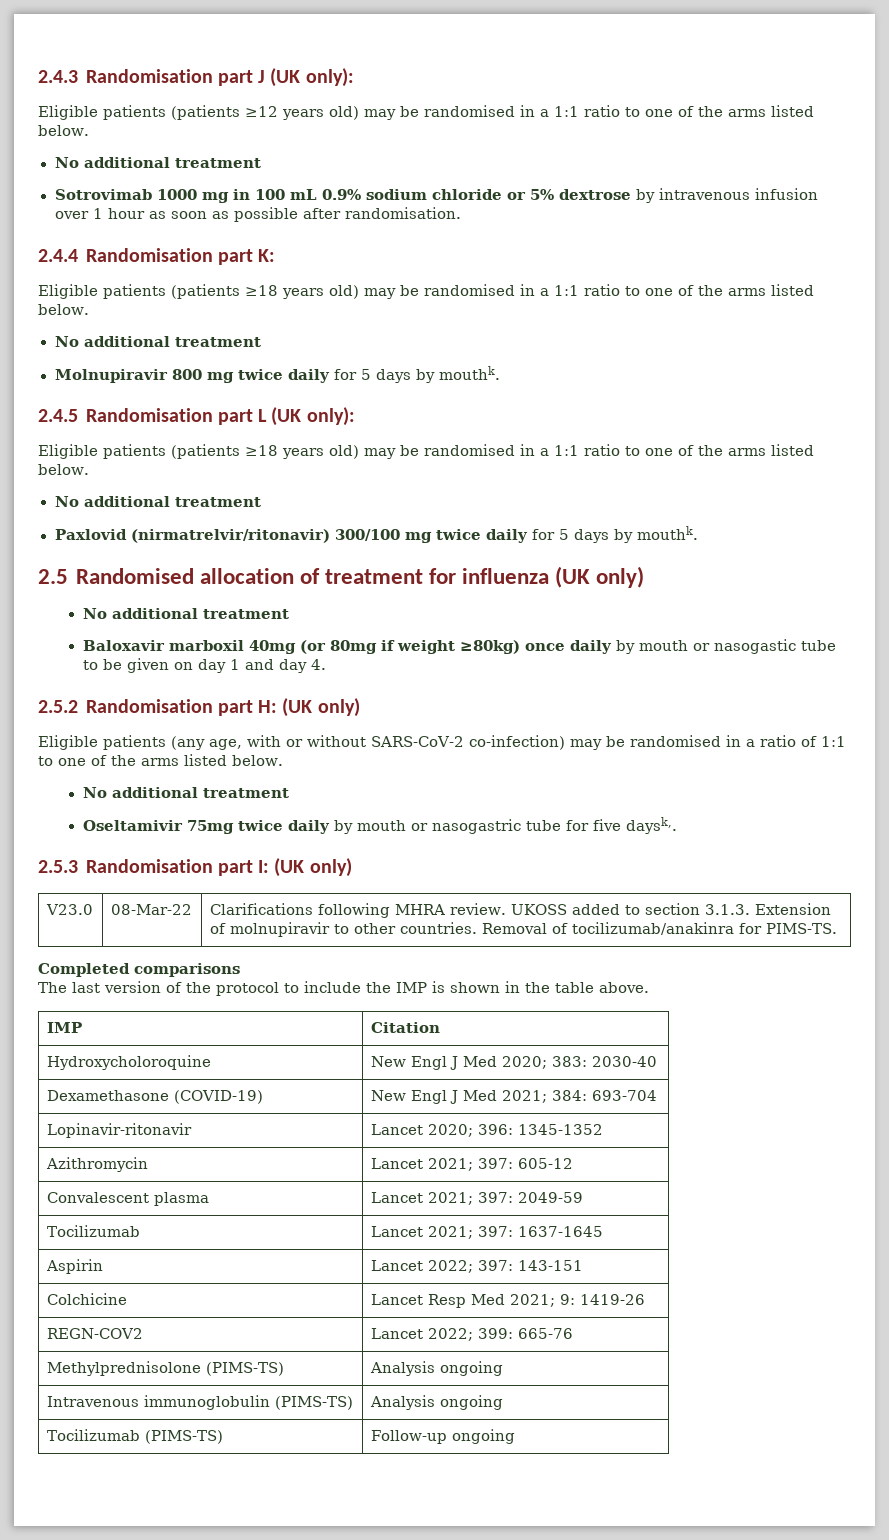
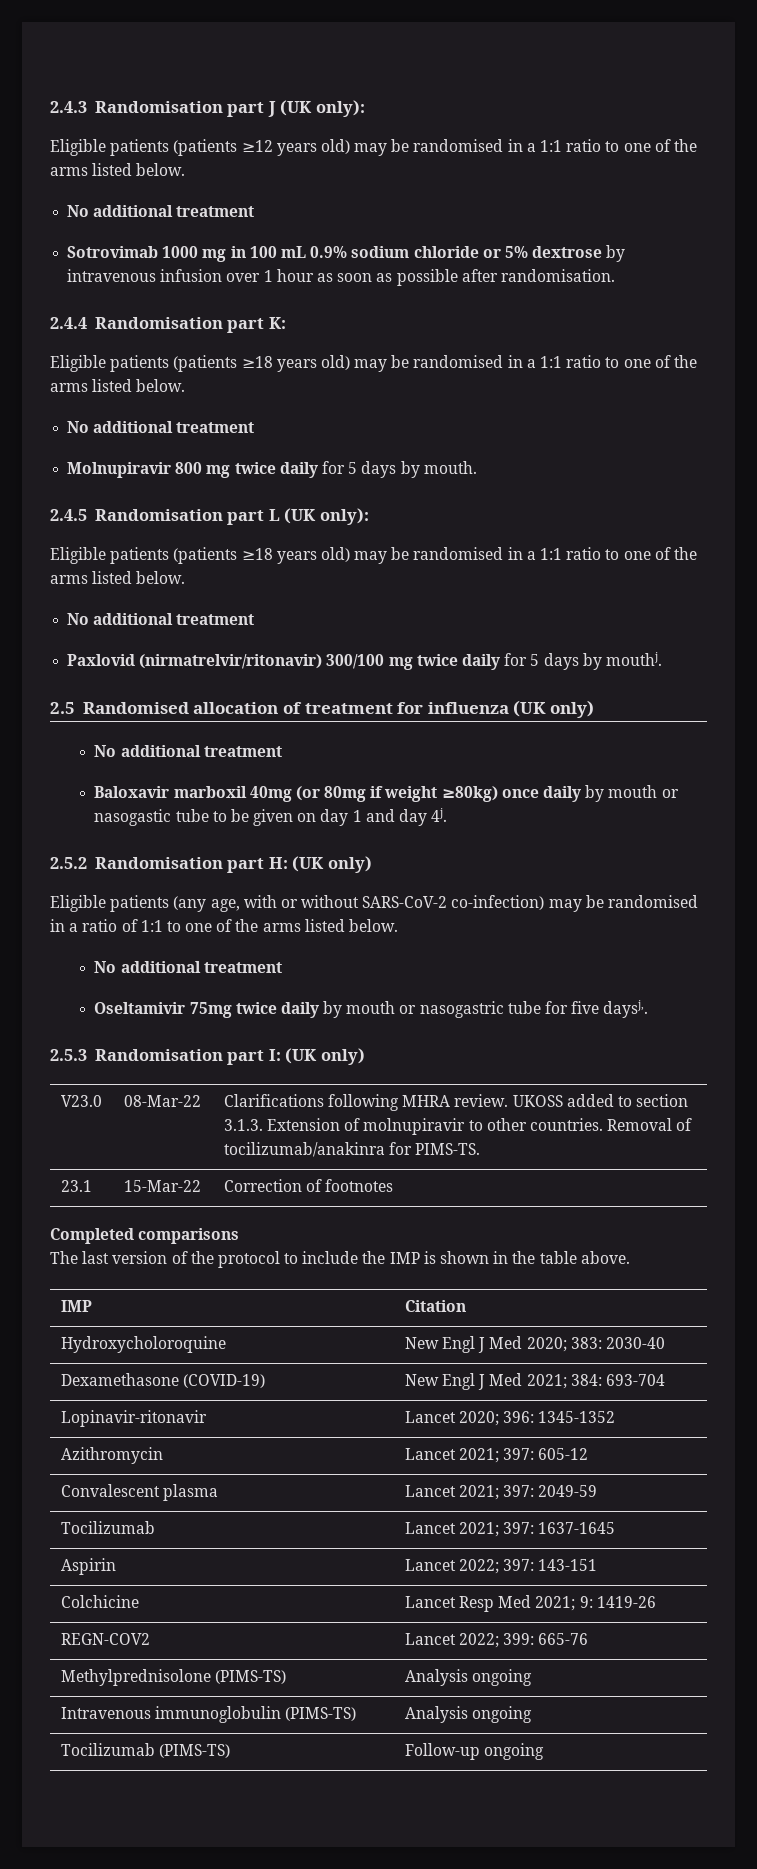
- Molnupiravir 800 mg twice daily for 5 days by mouthk.
+ Molnupiravir 800 mg twice daily for 5 days by mouth.
- Paxlovid (nirmatrelvir/ritonavir) 300/100 mg twice daily for 5 days by mouthk.
+ Paxlovid (nirmatrelvir/ritonavir) 300/100 mg twice daily for 5 days by mouthj.
- Baloxavir marboxil 40mg (or 80mg if weight ≥80kg) once daily by mouth or nasogastic tube to be given on day 1 and day 4.
+ Baloxavir marboxil 40mg (or 80mg if weight ≥80kg) once daily by mouth or nasogastic tube to be given on day 1 and day 4j.
- Oseltamivir 75mg twice daily by mouth or nasogastric tube for five daysk,.
+ Oseltamivir 75mg twice daily by mouth or nasogastric tube for five daysj,.
+ 23.1 | 15-Mar-22 | Correction of footnotes

